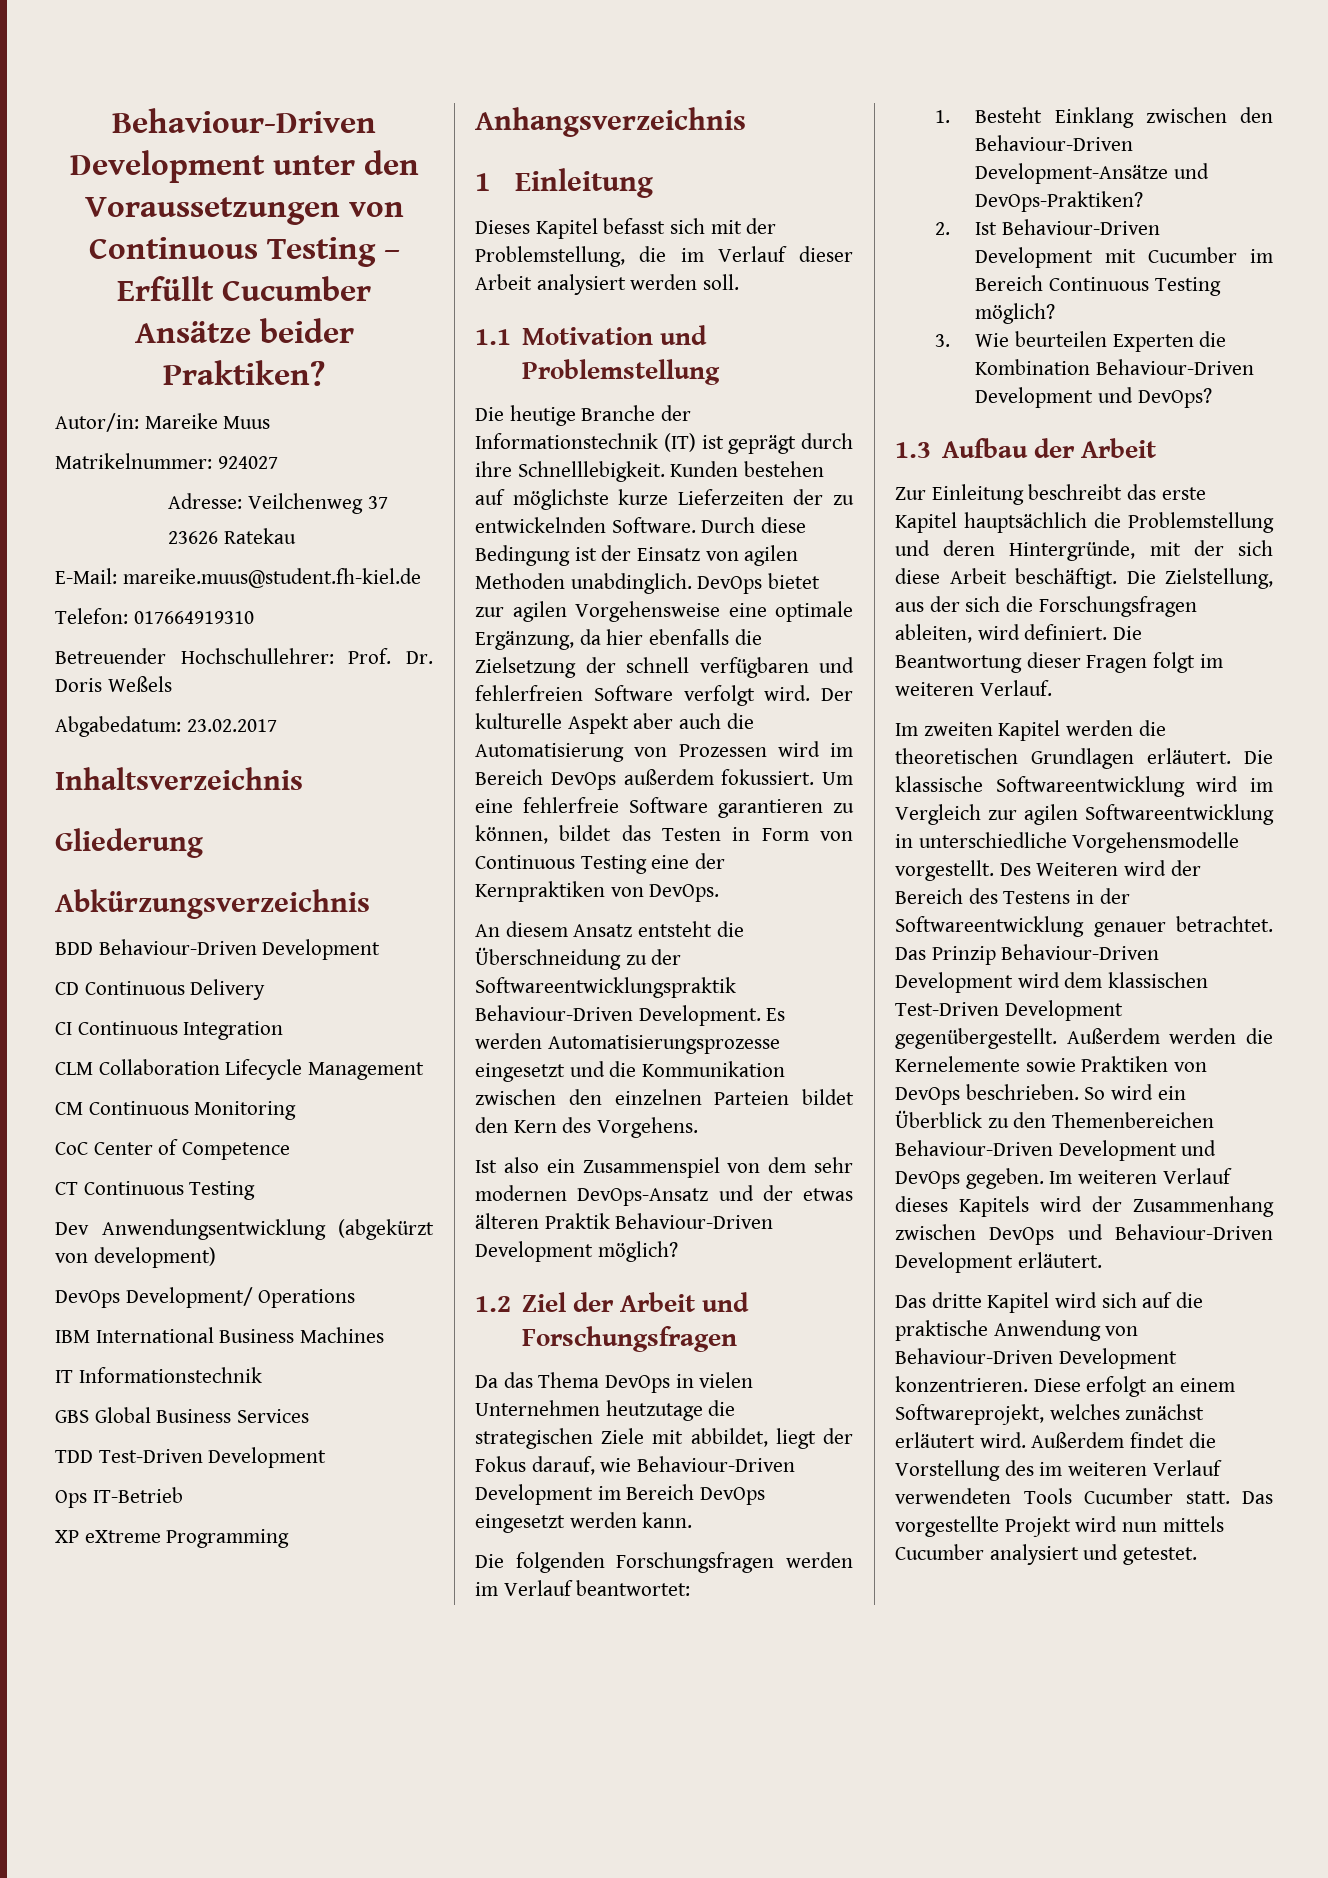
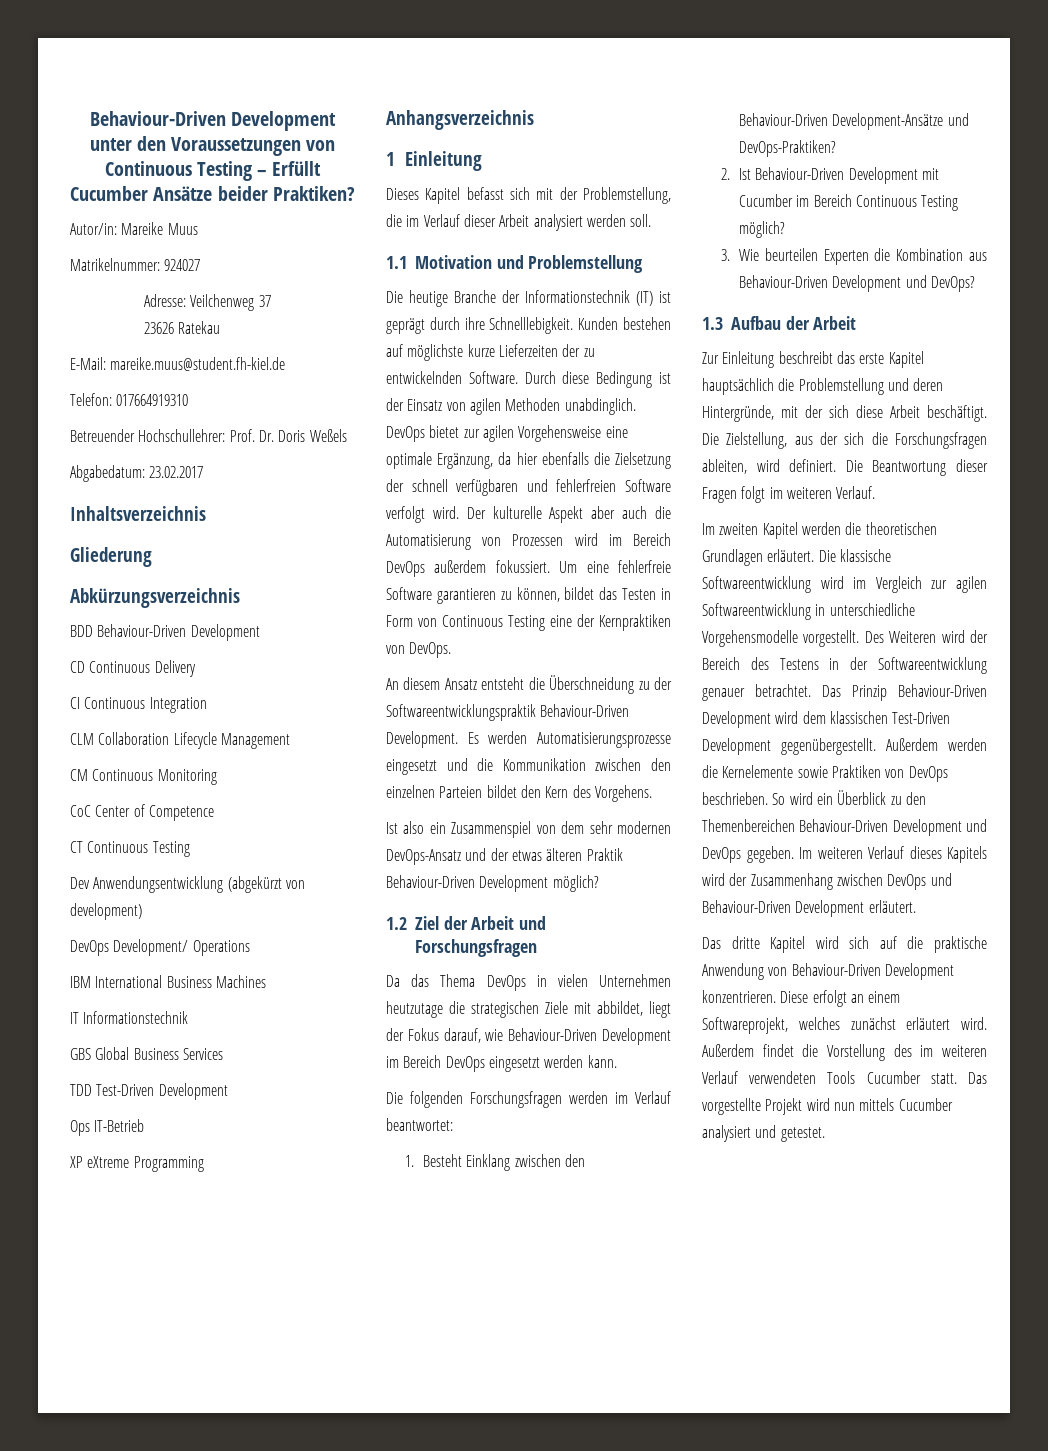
- 3. Wie beurteilen Experten die Kombination Behaviour-Driven Development und DevOps?
+ 3. Wie beurteilen Experten die Kombination aus Behaviour-Driven Development und DevOps?

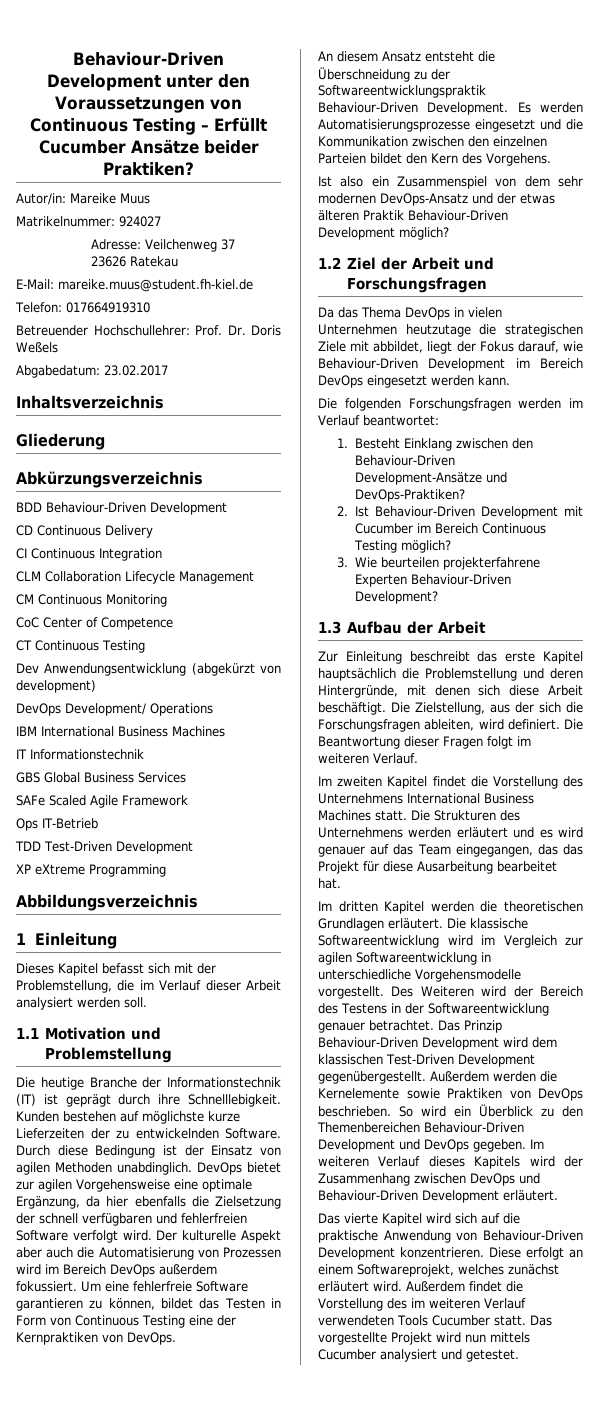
+ SAFe Scaled Agile Framework
+ Ops IT-Betrieb
- Ops IT-Betrieb
- Anhangsverzeichnis
+ Abbildungsverzeichnis
- 3. Wie beurteilen Experten die Kombination aus Behaviour-Driven Development und DevOps?
+ 3. Wie beurteilen projekterfahrene Experten Behaviour-Driven Development?
- Zur Einleitung beschreibt das erste Kapitel hauptsächlich die Problemstellung und deren Hintergründe, mit der sich diese Arbeit beschäftigt.
+ Zur Einleitung beschreibt das erste Kapitel hauptsächlich die Problemstellung und deren Hintergründe, mit denen sich diese Arbeit beschäftigt.
- Im zweiten Kapitel werden die theoretischen Grundlagen erläutert.
+ Im zweiten Kapitel findet die Vorstellung des Unternehmens International Business Machines statt. Die Strukturen des Unternehmens werden erläutert und es wird genauer auf das Team eingegangen, das das Projekt für diese Ausarbeitung bearbeitet hat.
+ Im dritten Kapitel werden die theoretischen Grundlagen erläutert.
- Das dritte Kapitel wird sich auf die praktische Anwendung von Behaviour-Driven Development konzentrieren.
+ Das vierte Kapitel wird sich auf die praktische Anwendung von Behaviour-Driven Development konzentrieren.

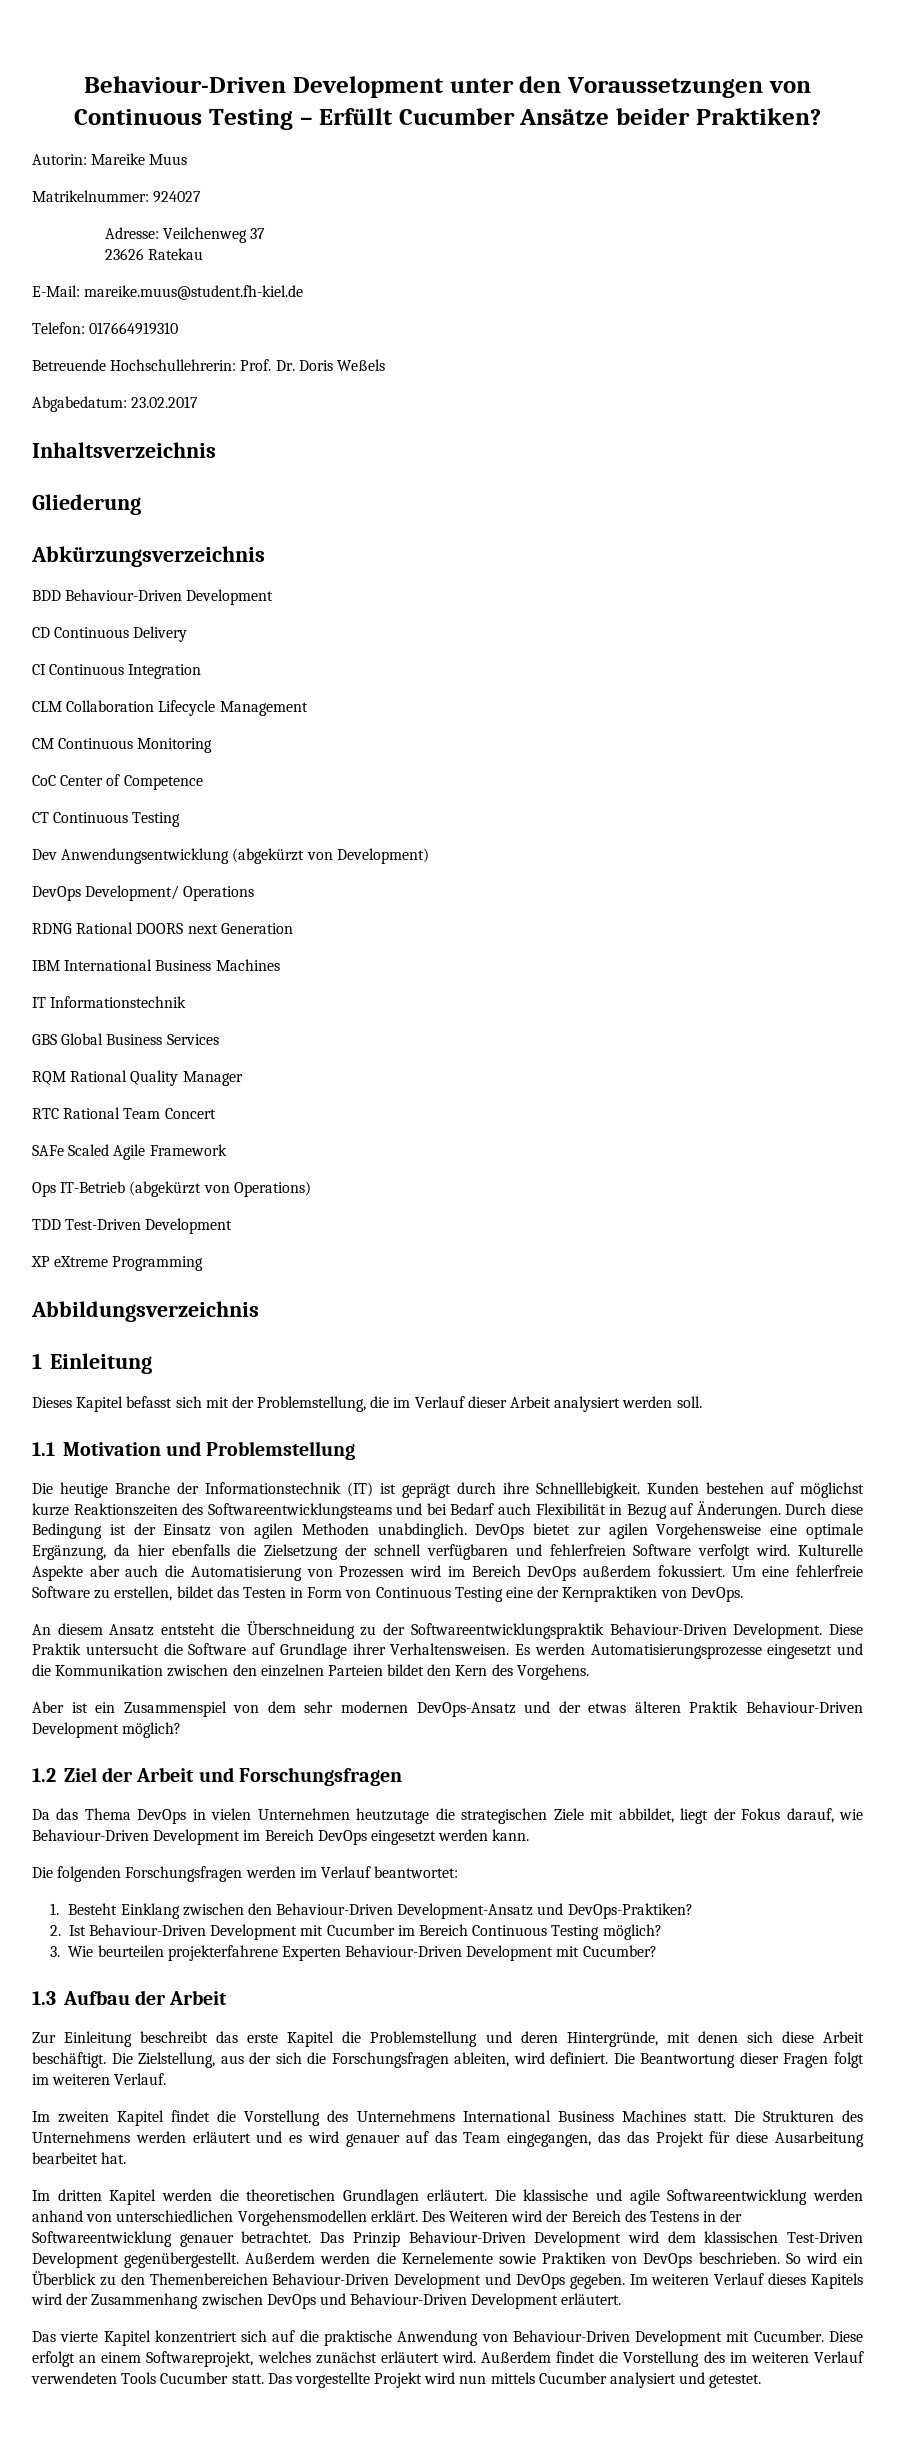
- Autor/in: Mareike Muus
+ Autorin: Mareike Muus
- Betreuender Hochschullehrer: Prof. Dr. Doris Weßels
+ Betreuende Hochschullehrerin: Prof. Dr. Doris Weßels
- Dev Anwendungsentwicklung (abgekürzt von development)
+ Dev Anwendungsentwicklung (abgekürzt von Development)
+ RDNG Rational DOORS next Generation
+ RQM Rational Quality Manager
+ RTC Rational Team Concert
- Ops IT-Betrieb
+ Ops IT-Betrieb (abgekürzt von Operations)
- Kunden bestehen auf möglichste kurze Lieferzeiten der zu entwickelnden Software.
+ Kunden bestehen auf möglichst kurze Reaktionszeiten des Softwareentwicklungsteams und bei Bedarf auch Flexibilität in Bezug auf Änderungen.
- Der kulturelle Aspekt aber auch die Automatisierung von Prozessen wird im Bereich DevOps außerdem fokussiert.
+ Kulturelle Aspekte aber auch die Automatisierung von Prozessen wird im Bereich DevOps außerdem fokussiert.
- Um eine fehlerfreie Software garantieren zu können, bildet das Testen in Form von Continuous Testing eine der Kernpraktiken von DevOps.
+ Um eine fehlerfreie Software zu erstellen, bildet das Testen in Form von Continuous Testing eine der Kernpraktiken von DevOps.
+ Diese Praktik untersucht die Software auf Grundlage ihrer Verhaltensweisen.
- Ist also ein Zusammenspiel von dem sehr modernen DevOps-Ansatz und der etwas älteren Praktik Behaviour-Driven Development möglich?
+ Aber ist ein Zusammenspiel von dem sehr modernen DevOps-Ansatz und der etwas älteren Praktik Behaviour-Driven Development möglich?
- 1. Besteht Einklang zwischen den Behaviour-Driven Development-Ansätze und DevOps-Praktiken?
+ 1. Besteht Einklang zwischen den Behaviour-Driven Development-Ansatz und DevOps-Praktiken?
- 3. Wie beurteilen projekterfahrene Experten Behaviour-Driven Development?
+ 3. Wie beurteilen projekterfahrene Experten Behaviour-Driven Development mit Cucumber?
- Zur Einleitung beschreibt das erste Kapitel hauptsächlich die Problemstellung und deren Hintergründe, mit denen sich diese Arbeit beschäftigt.
+ Zur Einleitung beschreibt das erste Kapitel die Problemstellung und deren Hintergründe, mit denen sich diese Arbeit beschäftigt.
- Die klassische Softwareentwicklung wird im Vergleich zur agilen Softwareentwicklung in unterschiedliche Vorgehensmodelle vorgestellt.
+ Die klassische und agile Softwareentwicklung werden anhand von unterschiedlichen Vorgehensmodellen erklärt.
- Das vierte Kapitel wird sich auf die praktische Anwendung von Behaviour-Driven Development konzentrieren.
+ Das vierte Kapitel konzentriert sich auf die praktische Anwendung von Behaviour-Driven Development mit Cucumber.

